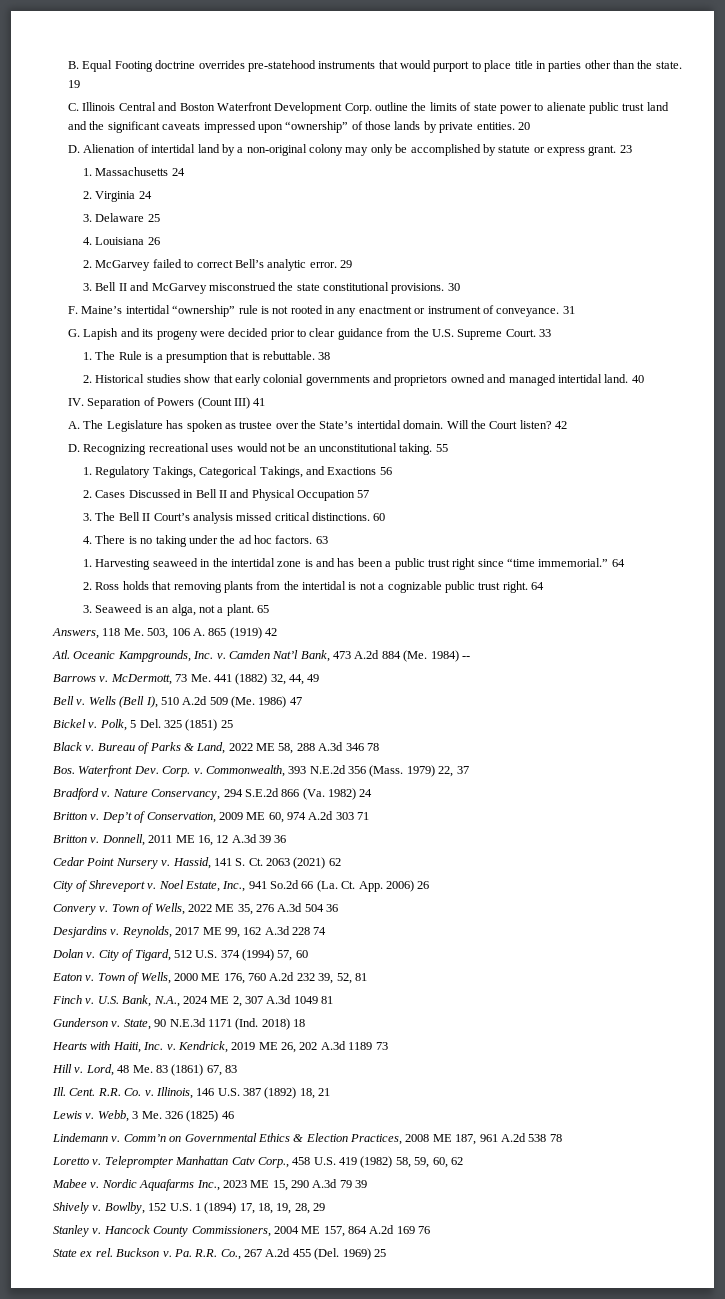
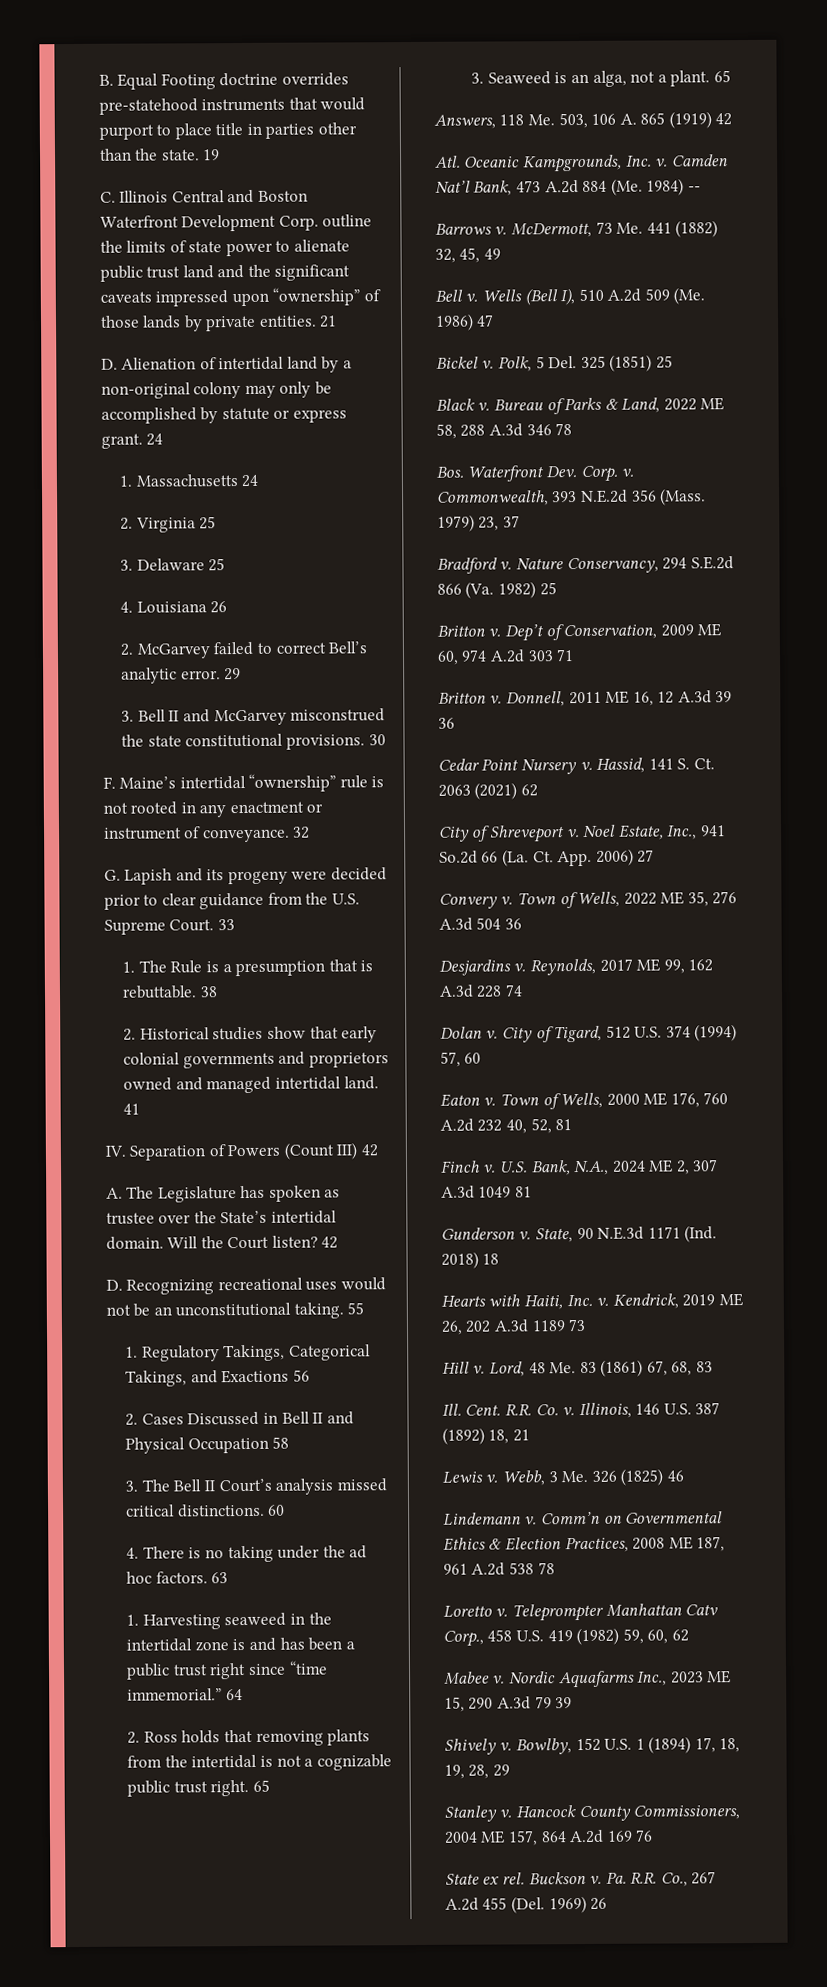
- C. Illinois Central and Boston Waterfront Development Corp. outline the limits of state power to alienate public trust land and the significant caveats impressed upon “ownership” of those lands by private entities. 20
+ C. Illinois Central and Boston Waterfront Development Corp. outline the limits of state power to alienate public trust land and the significant caveats impressed upon “ownership” of those lands by private entities. 21
- D. Alienation of intertidal land by a non-original colony may only be accomplished by statute or express grant. 23
+ D. Alienation of intertidal land by a non-original colony may only be accomplished by statute or express grant. 24
- 2. Virginia 24
+ 2. Virginia 25
- 31
+ 32
- 40
+ 41
- IV. Separation of Powers (Count III) 41
+ IV. Separation of Powers (Count III) 42
- 2. Cases Discussed in Bell II and Physical Occupation 57
+ 2. Cases Discussed in Bell II and Physical Occupation 58
- 2. Ross holds that removing plants from the intertidal is not a cognizable public trust right. 64
+ 2. Ross holds that removing plants from the intertidal is not a cognizable public trust right. 65
- McDermott, 73 Me. 441 (1882) 32, 44, 49
+ McDermott, 73 Me. 441 (1882) 32, 45, 49
- 1979) 22, 37
+ 1979) 23, 37
- Nature Conservancy, 294 S.E.2d 866 (Va. 1982) 24
+ Nature Conservancy, 294 S.E.2d 866 (Va. 1982) 25
- Noel Estate, Inc., 941 So.2d 66 (La. Ct. App. 2006) 26
+ Noel Estate, Inc., 941 So.2d 66 (La. Ct. App. 2006) 27
- Town of Wells, 2000 ME 176, 760 A.2d 232 39, 52, 81
+ Town of Wells, 2000 ME 176, 760 A.2d 232 40, 52, 81
- Lord, 48 Me. 83 (1861) 67, 83
+ Lord, 48 Me. 83 (1861) 67, 68, 83
- Teleprompter Manhattan Catv Corp., 458 U.S. 419 (1982) 58, 59, 60, 62
+ Teleprompter Manhattan Catv Corp., 458 U.S. 419 (1982) 59, 60, 62
- Pa. R.R. Co., 267 A.2d 455 (Del. 1969) 25
+ Pa. R.R. Co., 267 A.2d 455 (Del. 1969) 26

